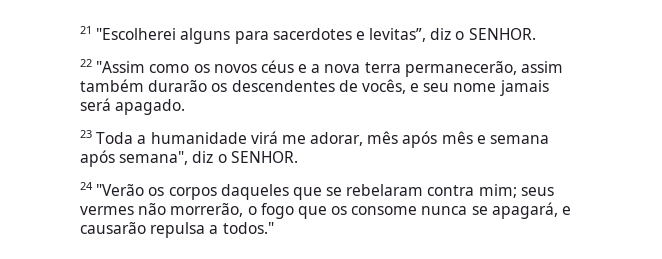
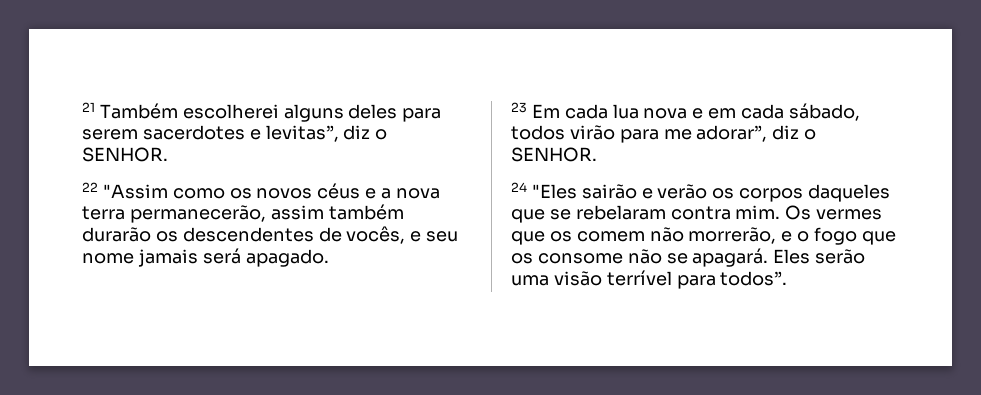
- 21 "Escolherei alguns para sacerdotes e levitas”, diz o SENHOR.
+ 21 Também escolherei alguns deles para serem sacerdotes e levitas”, diz o SENHOR.
- 23 Toda a humanidade virá me adorar, mês após mês e semana após semana", diz o SENHOR.
+ 23 Em cada lua nova e em cada sábado, todos virão para me adorar”, diz o SENHOR.
- 24 "Verão os corpos daqueles que se rebelaram contra mim; seus vermes não morrerão, o fogo que os consome nunca se apagará, e causarão repulsa a todos."
+ 24 "Eles sairão e verão os corpos daqueles que se rebelaram contra mim. Os vermes que os comem não morrerão, e o fogo que os consome não se apagará. Eles serão uma visão terrível para todos”.

